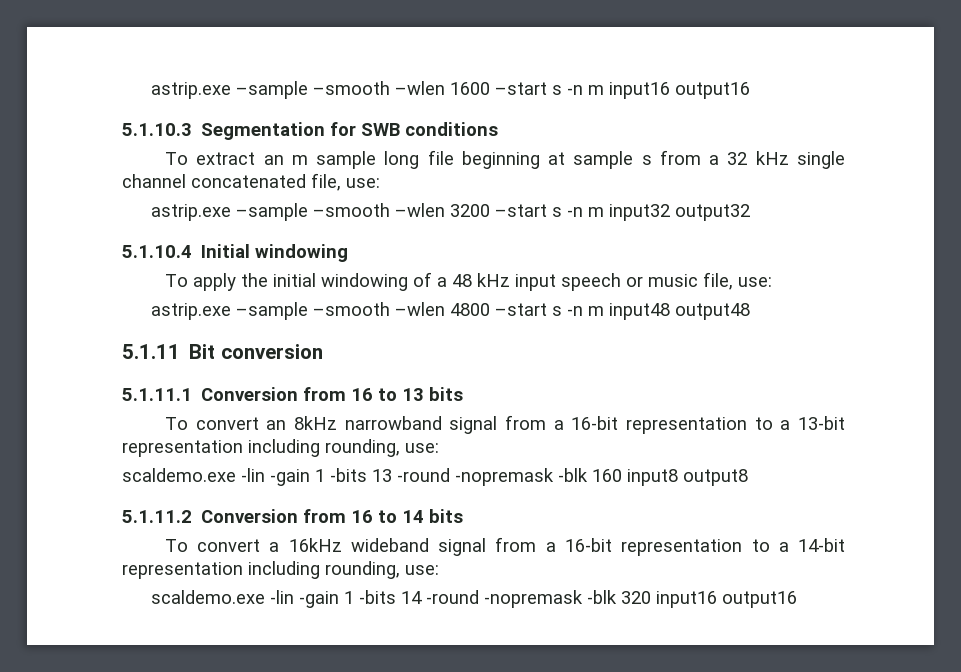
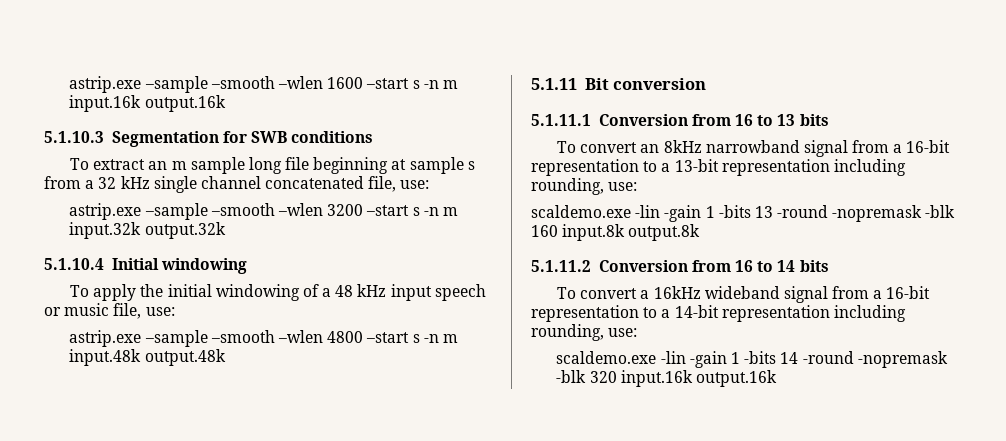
- astrip.exe –sample –smooth –wlen 1600 –start s -n m input16 output16
+ astrip.exe –sample –smooth –wlen 1600 –start s -n m input.16k output.16k
- astrip.exe –sample –smooth –wlen 3200 –start s -n m input32 output32
+ astrip.exe –sample –smooth –wlen 3200 –start s -n m input.32k output.32k
- astrip.exe –sample –smooth –wlen 4800 –start s -n m input48 output48
+ astrip.exe –sample –smooth –wlen 4800 –start s -n m input.48k output.48k
- scaldemo.exe -lin -gain 1 -bits 13 -round -nopremask -blk 160 input8 output8
+ scaldemo.exe -lin -gain 1 -bits 13 -round -nopremask -blk 160 input.8k output.8k
- scaldemo.exe -lin -gain 1 -bits 14 -round -nopremask -blk 320 input16 output16
+ scaldemo.exe -lin -gain 1 -bits 14 -round -nopremask -blk 320 input.16k output.16k

